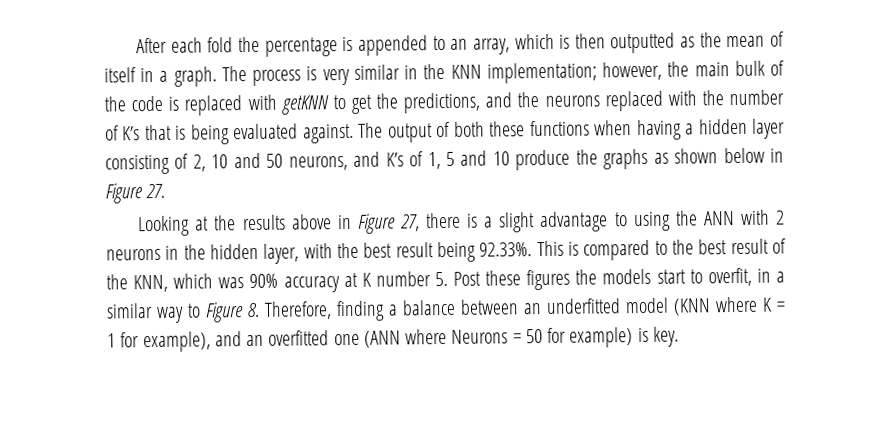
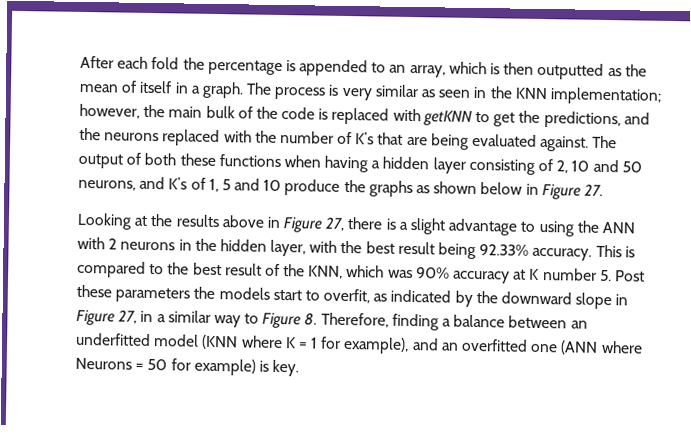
- The process is very similar in the KNN implementation; however, the main bulk of the code is replaced with getKNN to get the predictions, and the neurons replaced with the number of K’s that is being evaluated against.
+ The process is very similar as seen in the KNN implementation; however, the main bulk of the code is replaced with getKNN to get the predictions, and the neurons replaced with the number of K’s that are being evaluated against.
- Looking at the results above in Figure 27, there is a slight advantage to using the ANN with 2 neurons in the hidden layer, with the best result being 92.33%. This is compared to the best result of the KNN, which was 90% accuracy at K number 5. Post these figures the models start to overfit, in a similar way to Figure 8. Therefore, finding a balance between an underfitted model (KNN where K = 1 for example), and an overfitted one (ANN where Neurons = 50 for example) is key.
+ Looking at the results above in Figure 27, there is a slight advantage to using the ANN with 2 neurons in the hidden layer, with the best result being 92.33% accuracy. This is compared to the best result of the KNN, which was 90% accuracy at K number 5. Post these parameters the models start to overfit, as indicated by the downward slope in Figure 27, in a similar way to Figure 8. Therefore, finding a balance between an underfitted model (KNN where K = 1 for example), and an overfitted one (ANN where Neurons = 50 for example) is key.

